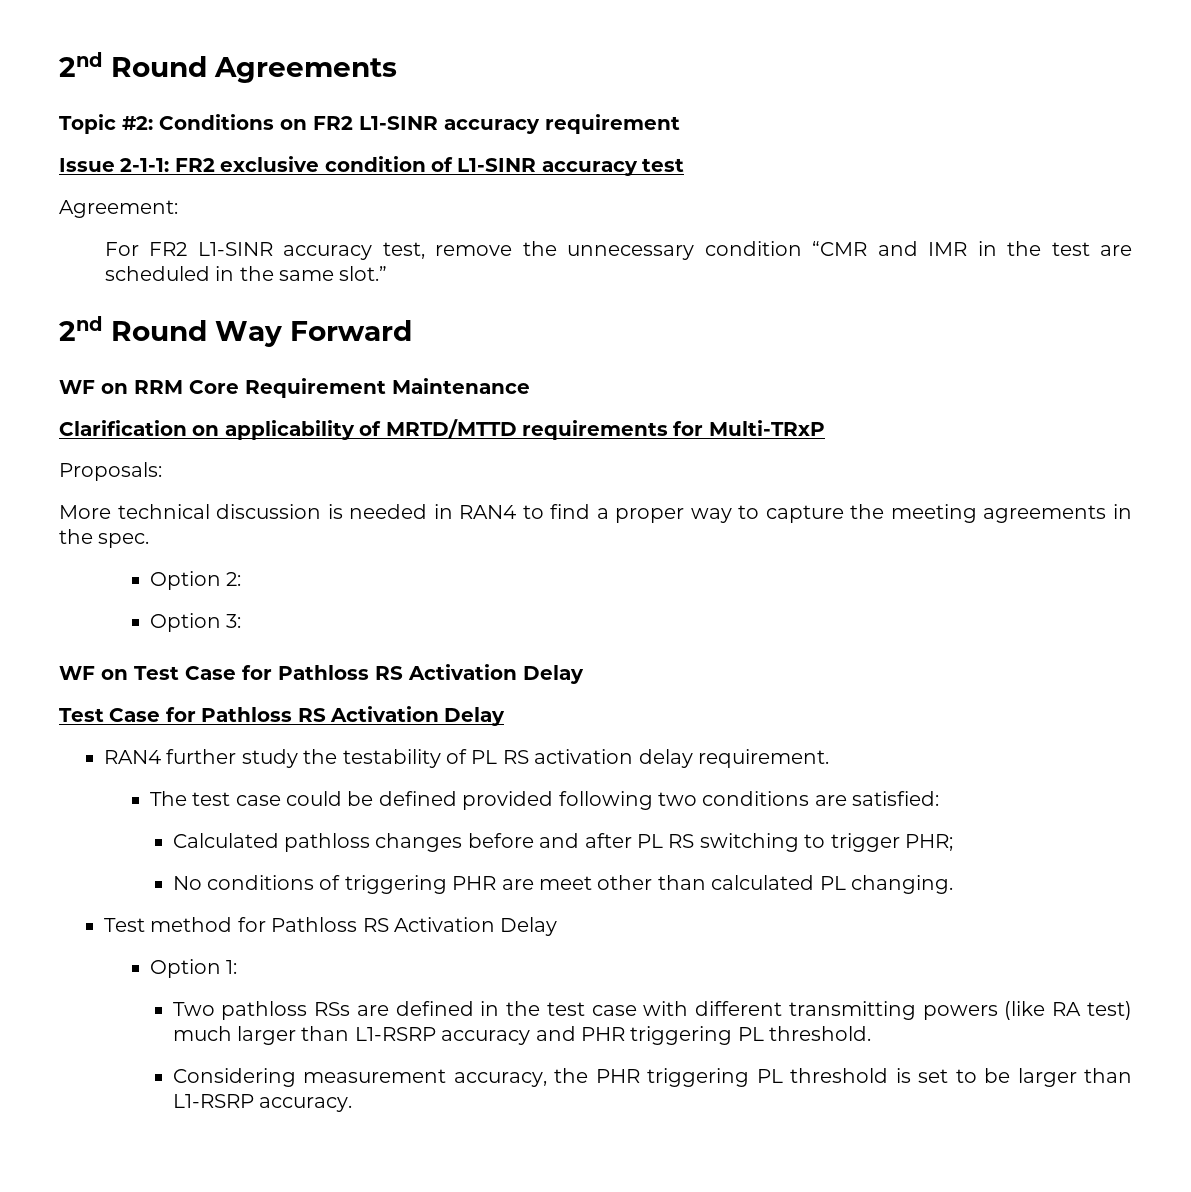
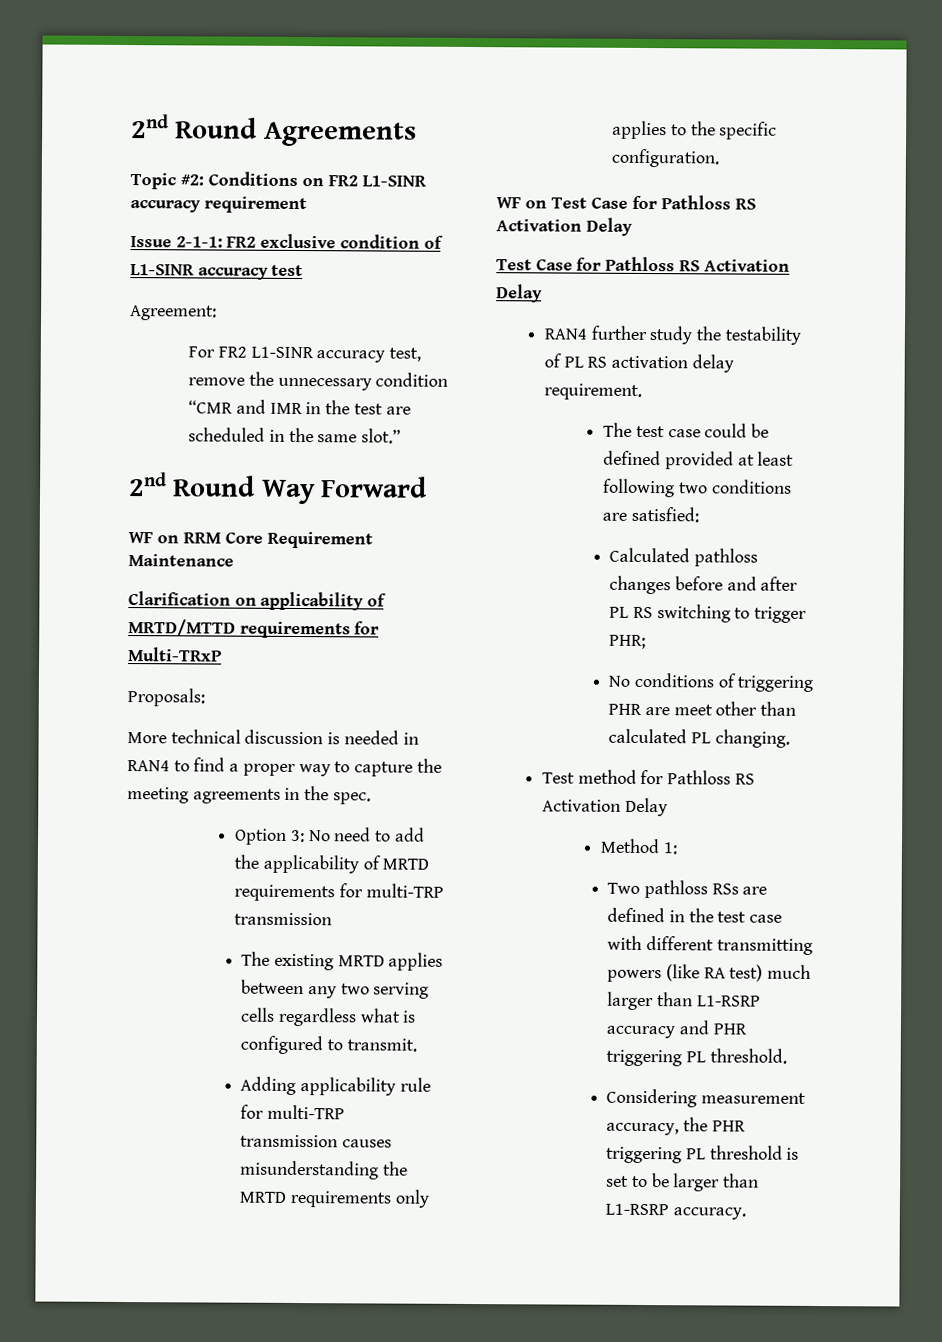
- Option 2:
- Option 3:
+ Option 3: No need to add the applicability of MRTD requirements for multi-TRP transmission
+ The existing MRTD applies between any two serving cells regardless what is configured to transmit.
+ Adding applicability rule for multi-TRP transmission causes misunderstanding the MRTD requirements only applies to the specific configuration.
- The test case could be defined provided following two conditions are satisfied:
+ The test case could be defined provided at least following two conditions are satisfied:
- Option 1:
+ Method 1:

